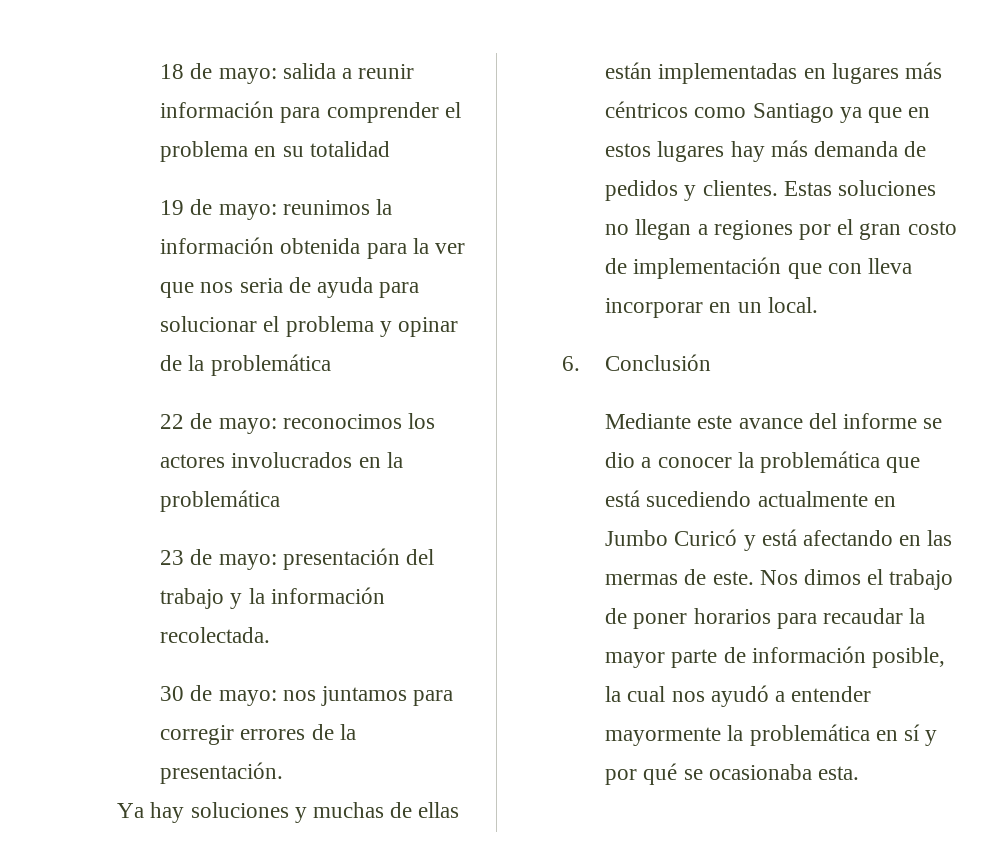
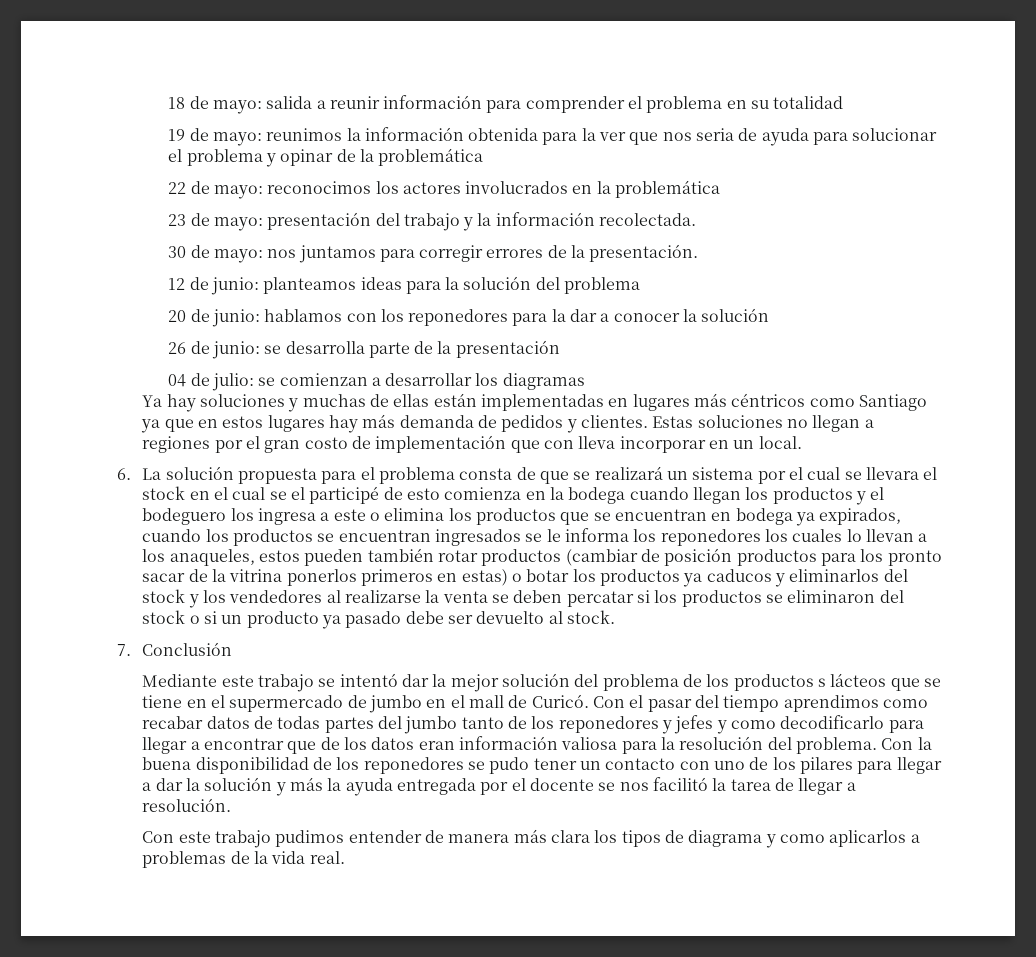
+ 12 de junio: planteamos ideas para la solución del problema
+ 20 de junio: hablamos con los reponedores para la dar a conocer la solución
+ 26 de junio: se desarrolla parte de la presentación
+ 04 de julio: se comienzan a desarrollar los diagramas
- 6. Conclusión
- Mediante este avance del informe se dio a conocer la problemática que está sucediendo actualmente en Jumbo Curicó y está afectando en las mermas de este. Nos dimos el trabajo de poner horarios para recaudar la mayor parte de información posible, la cual nos ayudó a entender mayormente la problemática en sí y por qué se ocasionaba esta.
+ 6. La solución propuesta para el problema consta de que se realizará un sistema por el cual se llevara el stock en el cual se el participé de esto comienza en la bodega cuando llegan los productos y el bodeguero los ingresa a este o elimina los productos que se encuentran en bodega ya expirados, cuando los productos se encuentran ingresados se le informa los reponedores los cuales lo llevan a los anaqueles, estos pueden también rotar productos (cambiar de posición productos para los pronto sacar de la vitrina ponerlos primeros en estas) o botar los productos ya caducos y eliminarlos del stock y los vendedores al realizarse la venta se deben percatar si los productos se eliminaron del stock o si un producto ya pasado debe ser devuelto al stock.
+ 7. Conclusión
+ Mediante este trabajo se intentó dar la mejor solución del problema de los productos s lácteos que se tiene en el supermercado de jumbo en el mall de Curicó. Con el pasar del tiempo aprendimos como recabar datos de todas partes del jumbo tanto de los reponedores y jefes y como decodificarlo para llegar a encontrar que de los datos eran información valiosa para la resolución del problema. Con la buena disponibilidad de los reponedores se pudo tener un contacto con uno de los pilares para llegar a dar la solución y más la ayuda entregada por el docente se nos facilitó la tarea de llegar a resolución.
+ Con este trabajo pudimos entender de manera más clara los tipos de diagrama y como aplicarlos a problemas de la vida real.

